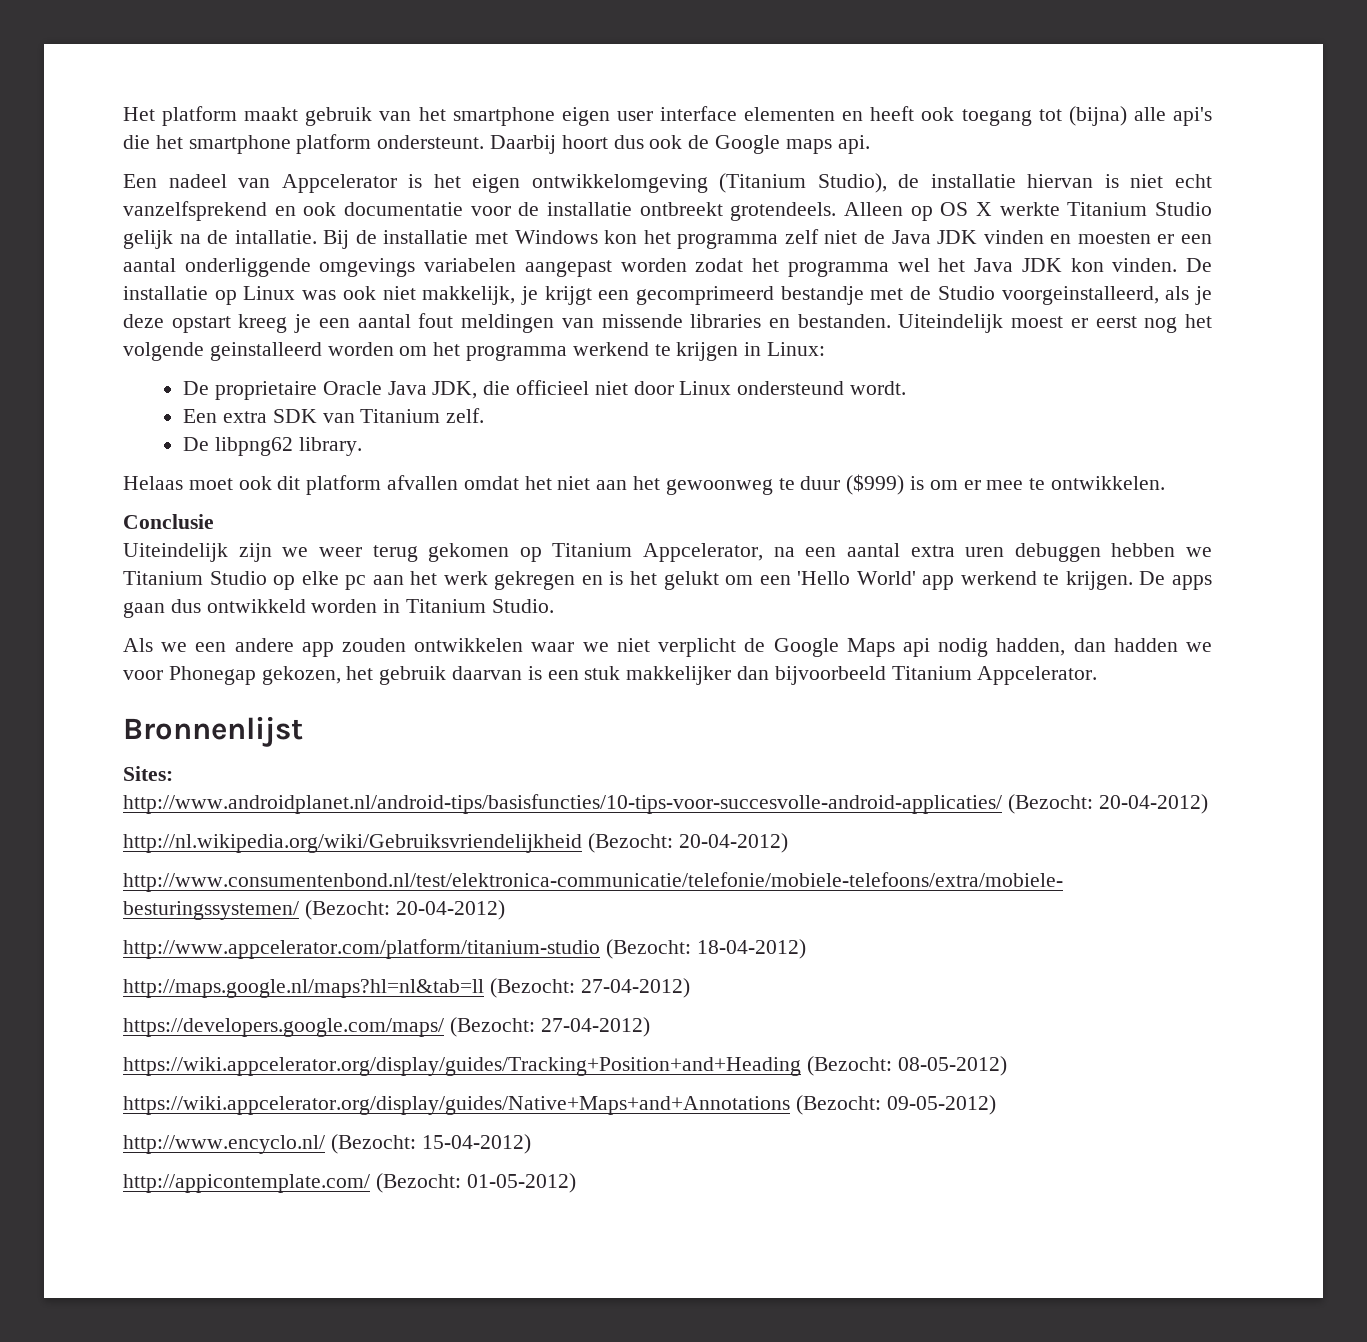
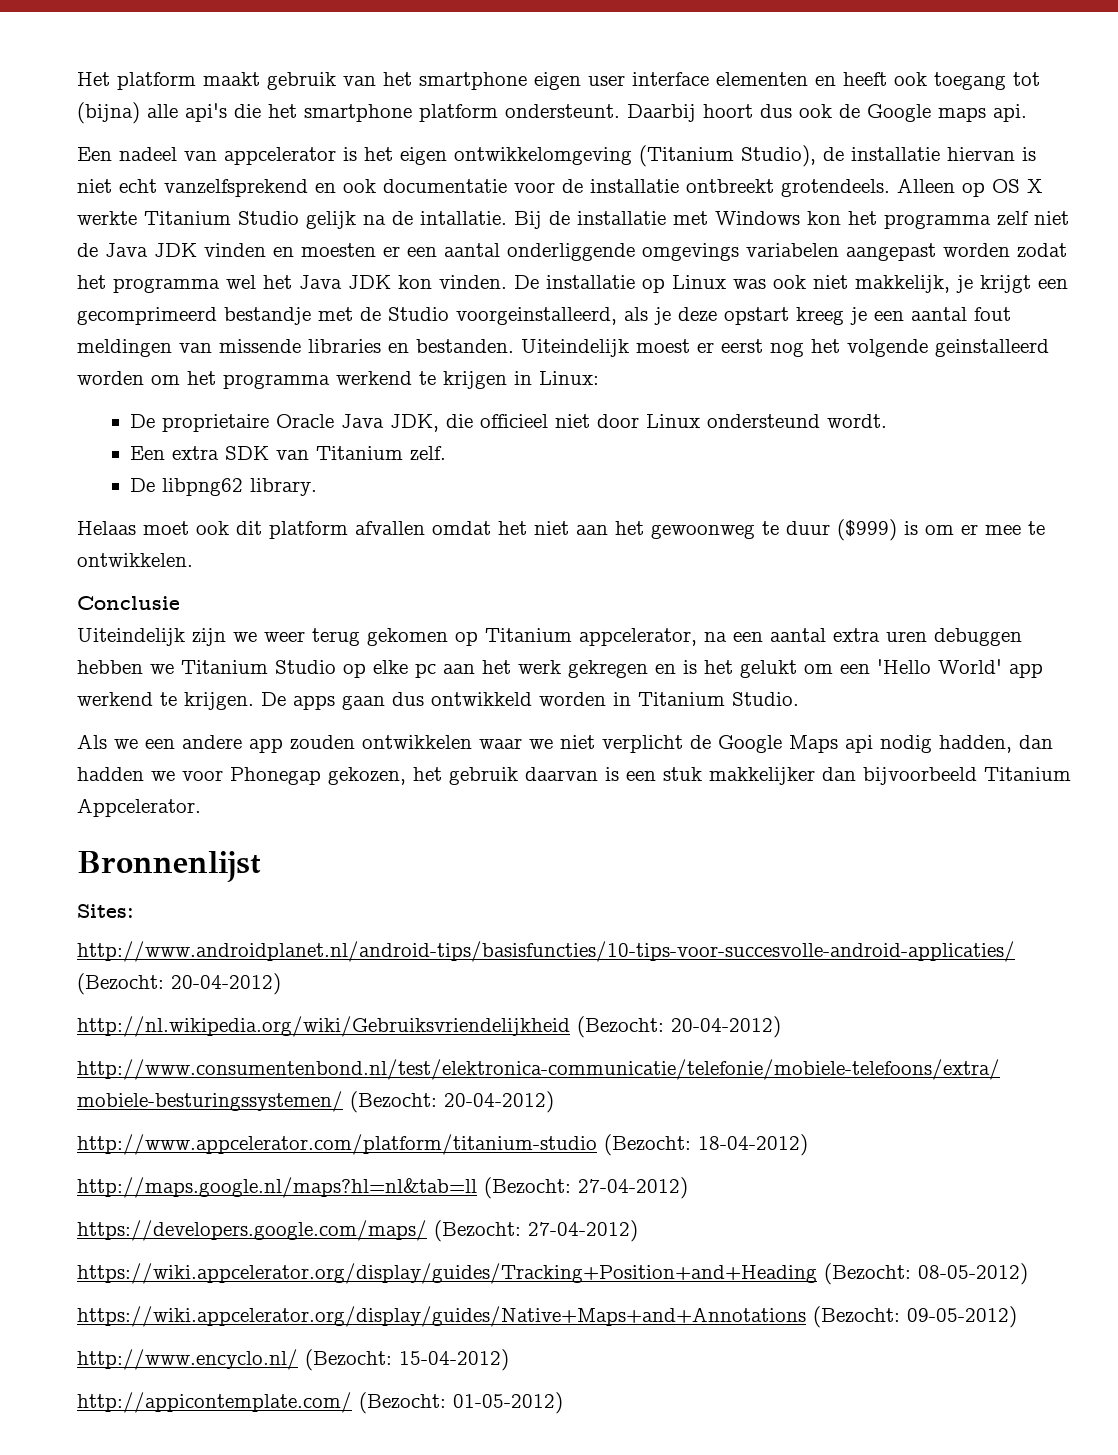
- Een nadeel van Appcelerator is het eigen ontwikkelomgeving (Titanium Studio), de installatie hiervan is niet echt vanzelfsprekend en ook documentatie voor de installatie ontbreekt grotendeels.
+ Een nadeel van appcelerator is het eigen ontwikkelomgeving (Titanium Studio), de installatie hiervan is niet echt vanzelfsprekend en ook documentatie voor de installatie ontbreekt grotendeels.
- Uiteindelijk zijn we weer terug gekomen op Titanium Appcelerator, na een aantal extra uren debuggen hebben we Titanium Studio op elke pc aan het werk gekregen en is het gelukt om een 'Hello World' app werkend te krijgen.
+ Uiteindelijk zijn we weer terug gekomen op Titanium appcelerator, na een aantal extra uren debuggen hebben we Titanium Studio op elke pc aan het werk gekregen en is het gelukt om een 'Hello World' app werkend te krijgen.

